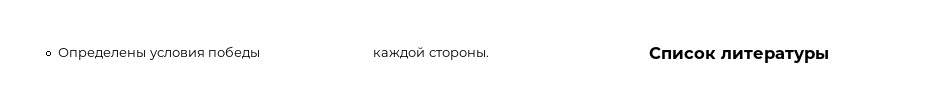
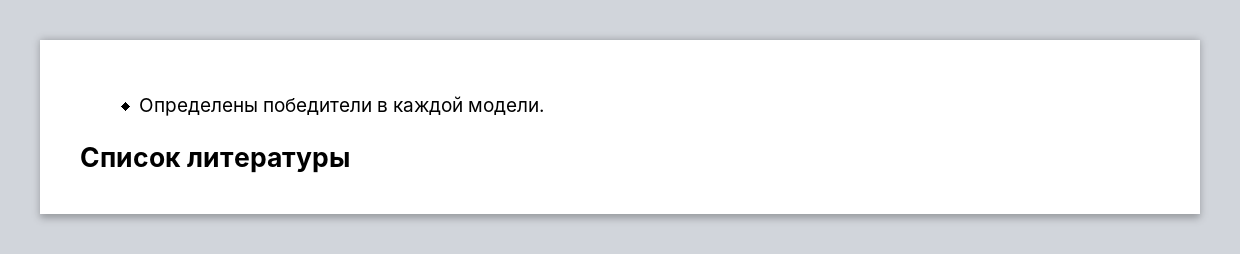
- Определены условия победы каждой стороны.
+ Определены победители в каждой модели.

